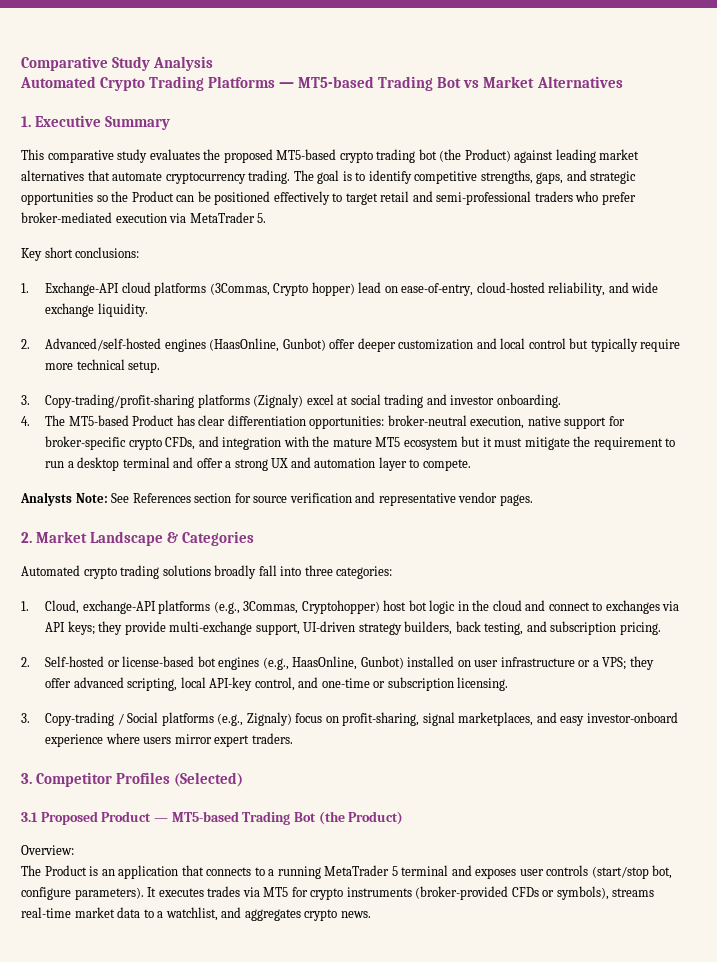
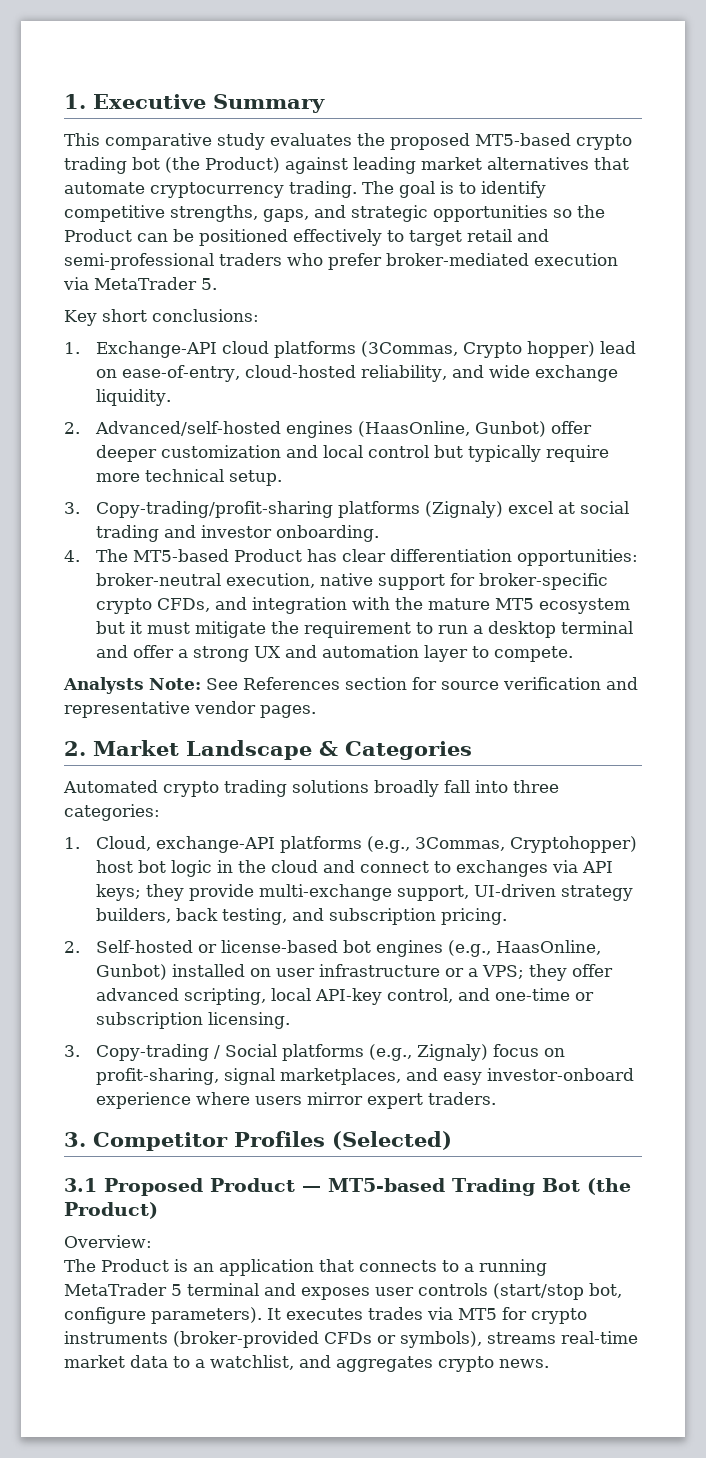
- Comparative Study Analysis
- Automated Crypto Trading Platforms — MT5-based Trading Bot vs Market Alternatives

